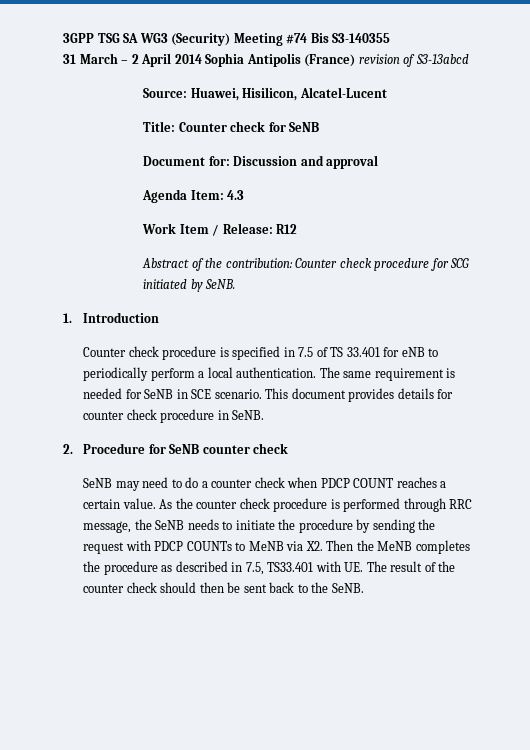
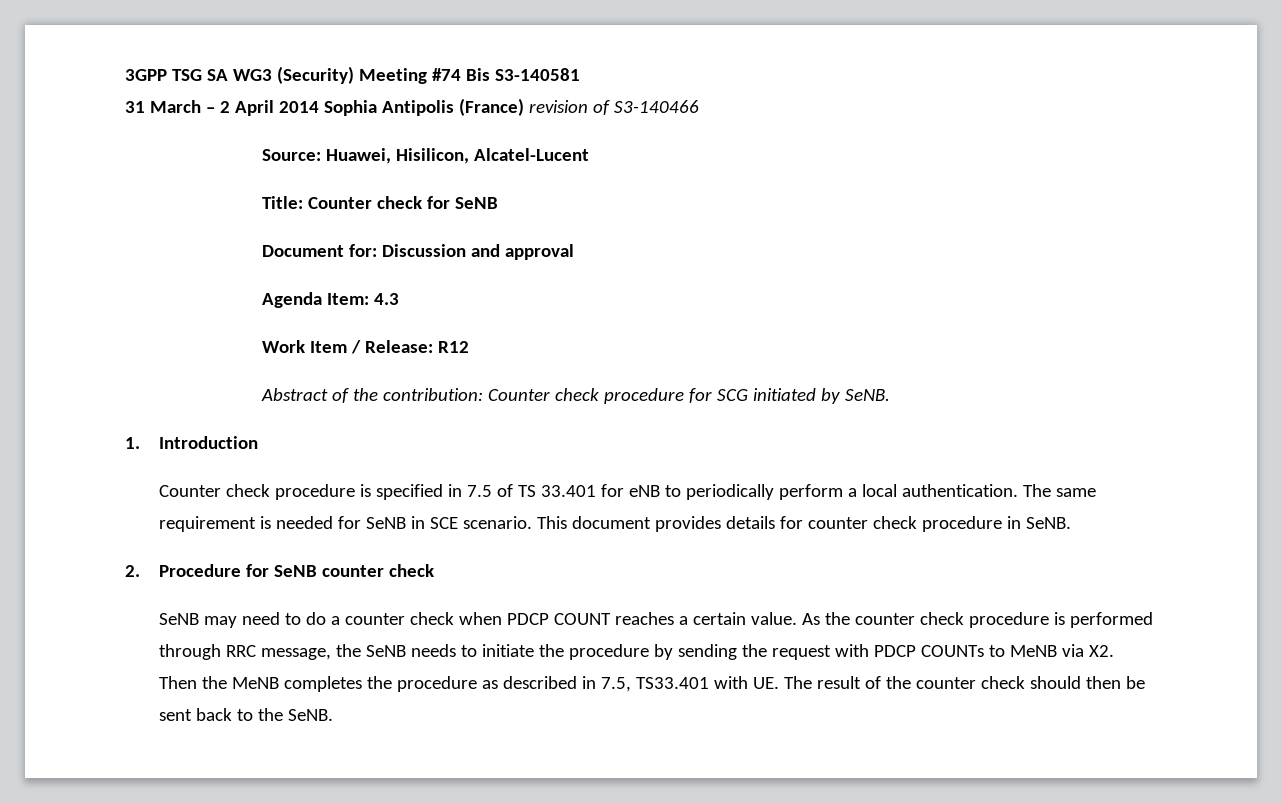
- 3GPP TSG SA WG3 (Security) Meeting #74 Bis S3-140355
+ 3GPP TSG SA WG3 (Security) Meeting #74 Bis S3-140581
- 31 March – 2 April 2014 Sophia Antipolis (France) revision of S3-13abcd
+ 31 March – 2 April 2014 Sophia Antipolis (France) revision of S3-140466

